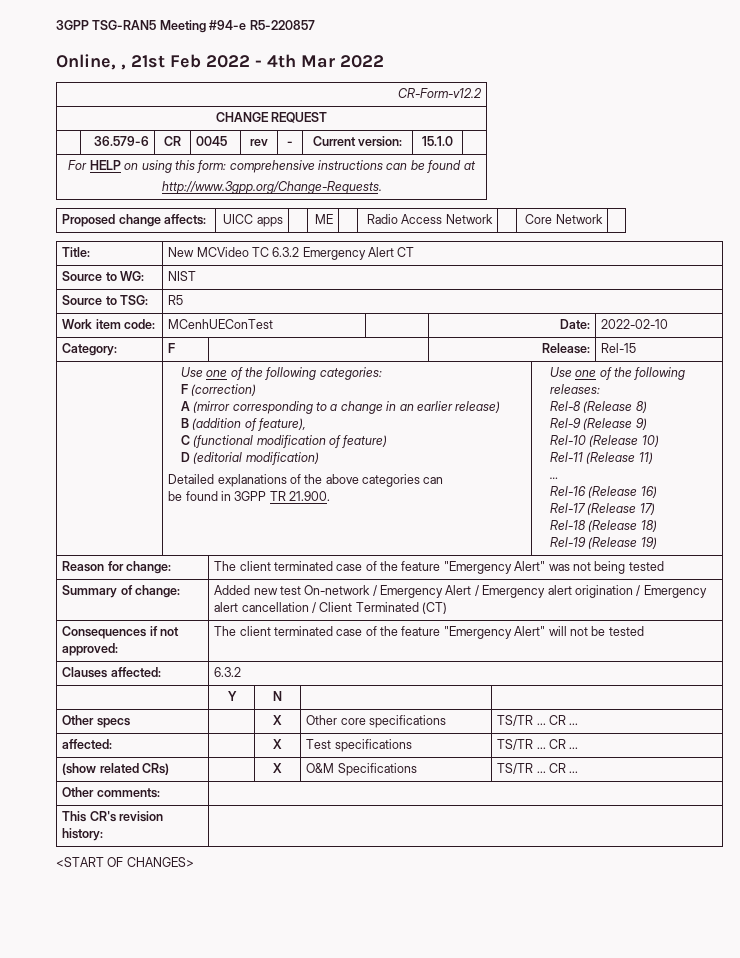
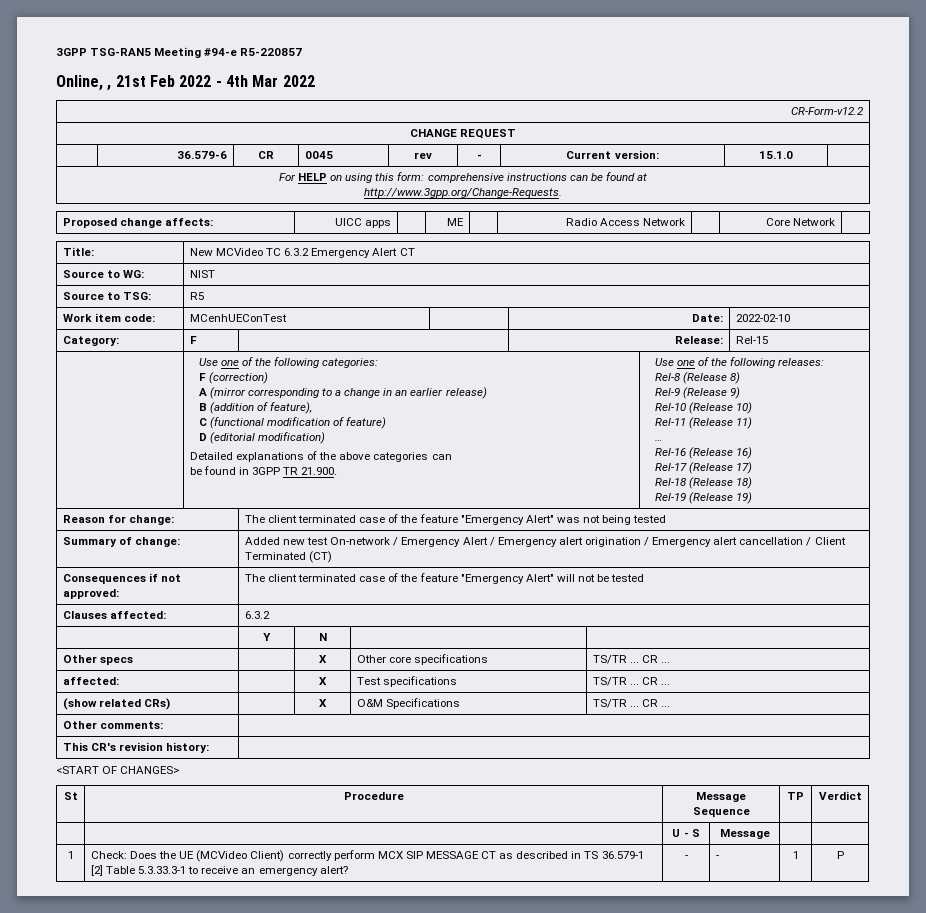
+ St | Procedure | Message Sequence | TP | Verdict
+ | | U - S | Message | |
+ 1 | Check: Does the UE (MCVideo Client) correctly perform MCX SIP MESSAGE CT as described in TS 36.579-1 [2] Table 5.3.33.3-1 to receive an emergency alert? | - | - | 1 | P

